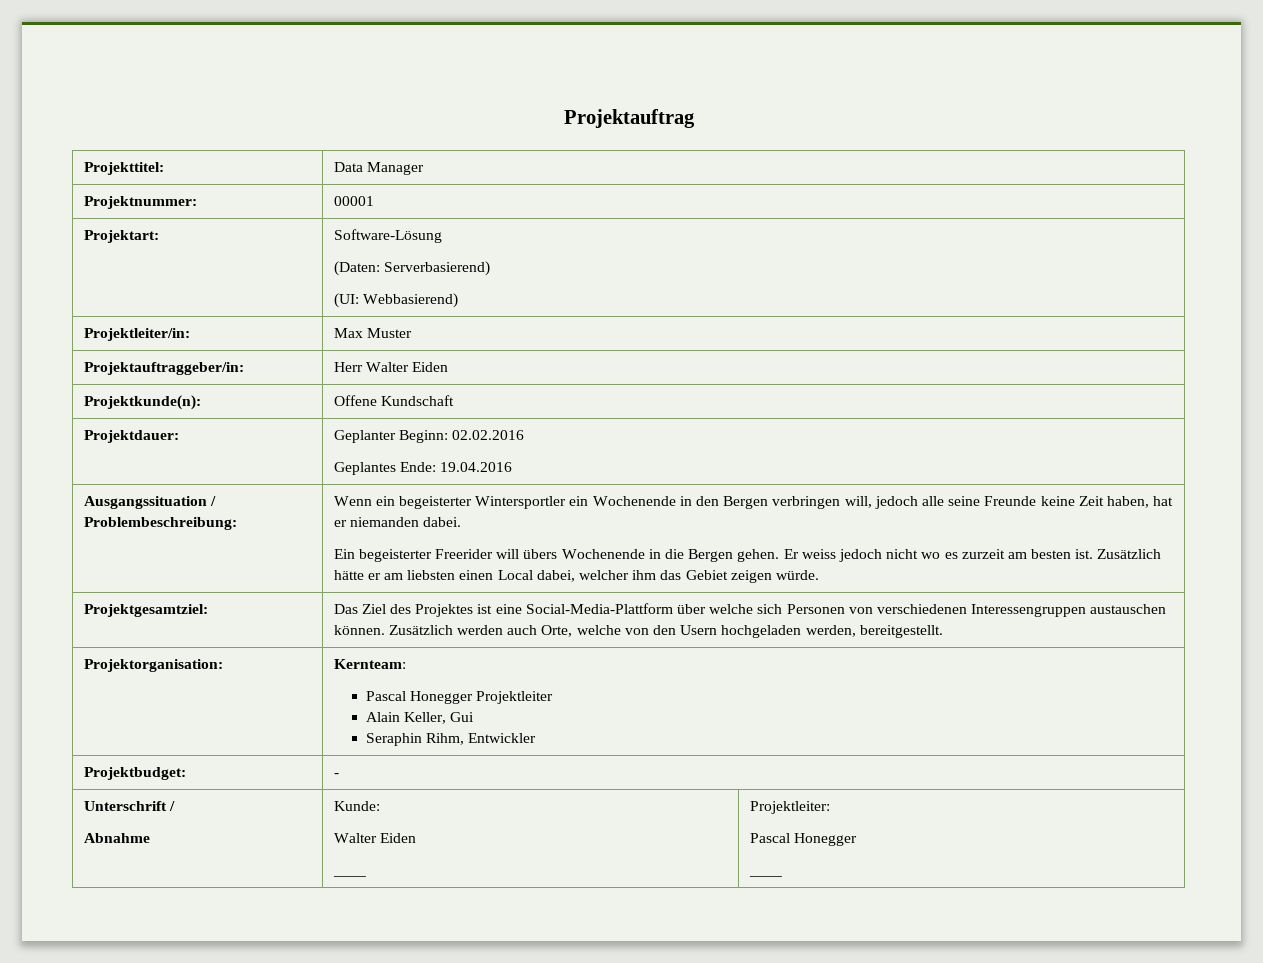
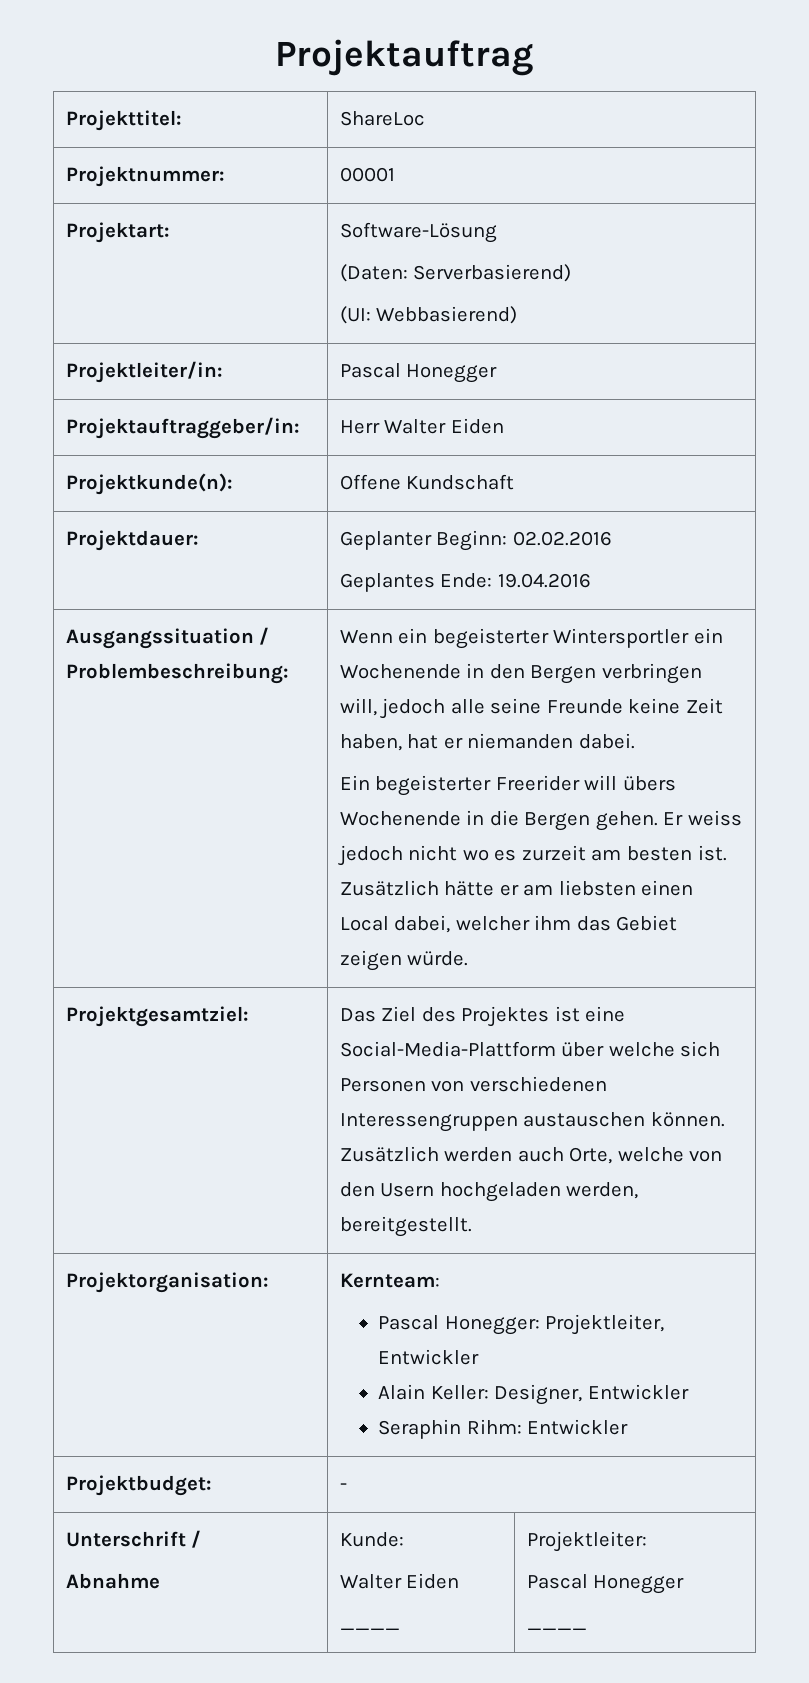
- Projekttitel: | Data Manager
+ Projekttitel: | ShareLoc
- Projektleiter/in: | Max Muster
+ Projektleiter/in: | Pascal Honegger
  Projektorganisation: | Kernteam:
- Pascal Honegger Projektleiter
- Alain Keller, Gui
- Seraphin Rihm, Entwickler
+ Pascal Honegger: Projektleiter, Entwickler
+ Alain Keller: Designer, Entwickler
+ Seraphin Rihm: Entwickler

